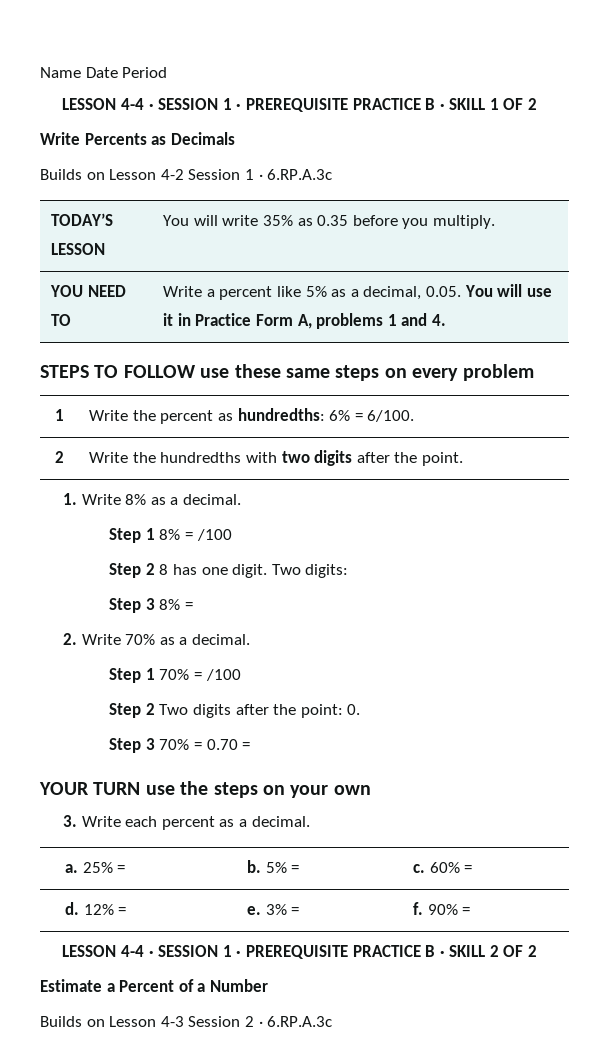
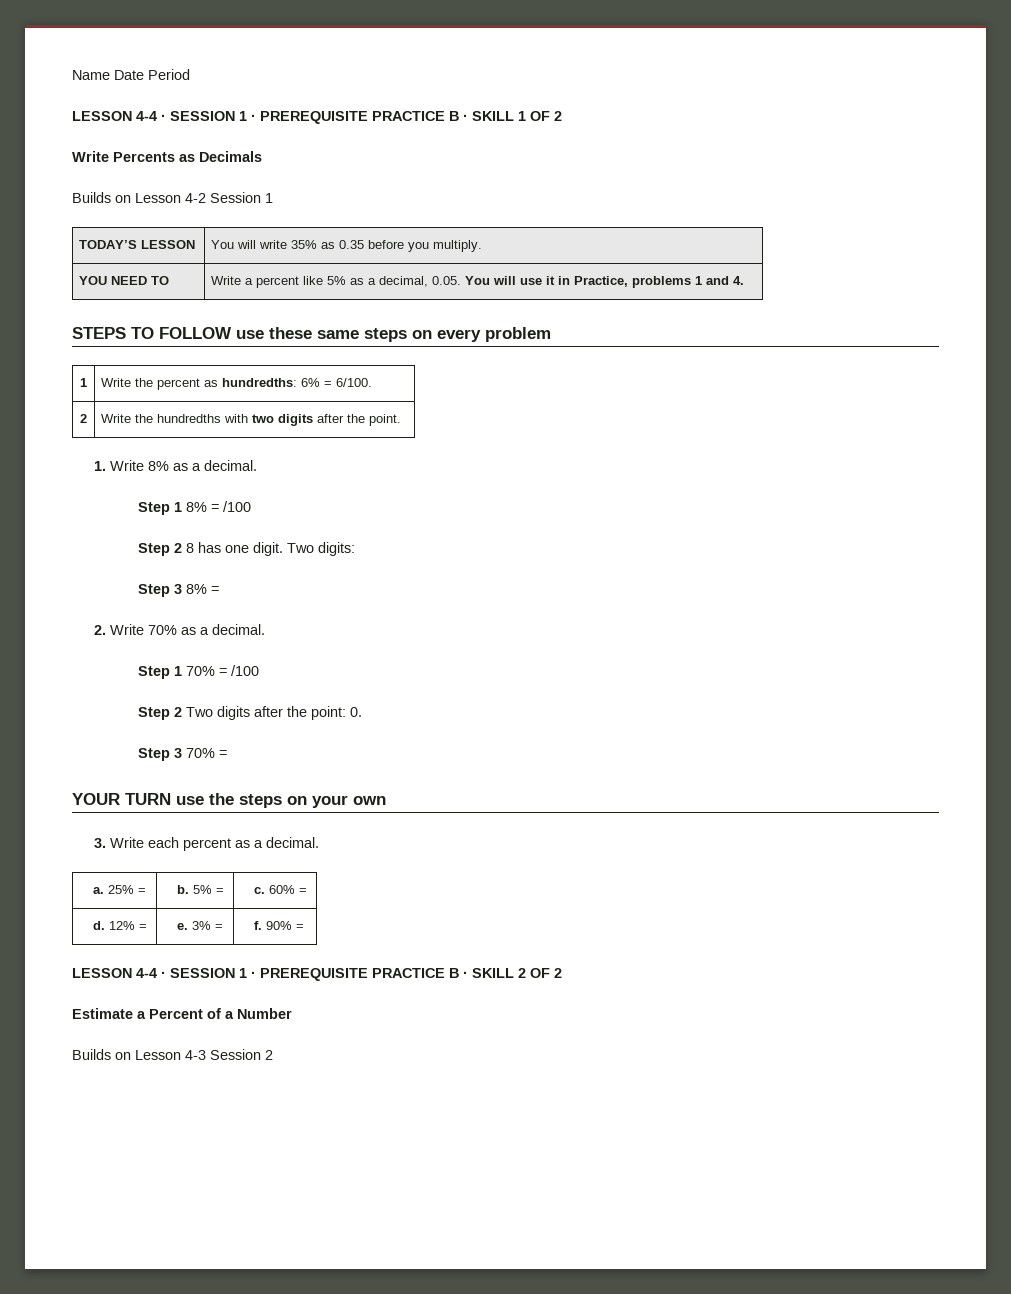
- Builds on Lesson 4-2 Session 1 · 6.RP.A.3c
+ Builds on Lesson 4-2 Session 1
- YOU NEED TO | Write a percent like 5% as a decimal, 0.05. You will use it in Practice Form A, problems 1 and 4.
+ YOU NEED TO | Write a percent like 5% as a decimal, 0.05. You will use it in Practice, problems 1 and 4.
- Step 3 70% = 0.70 =
+ Step 3 70% =
- Builds on Lesson 4-3 Session 2 · 6.RP.A.3c
+ Builds on Lesson 4-3 Session 2

